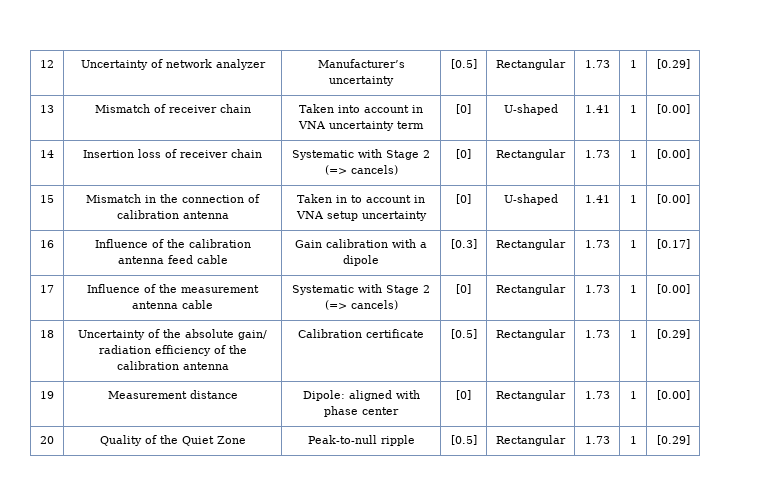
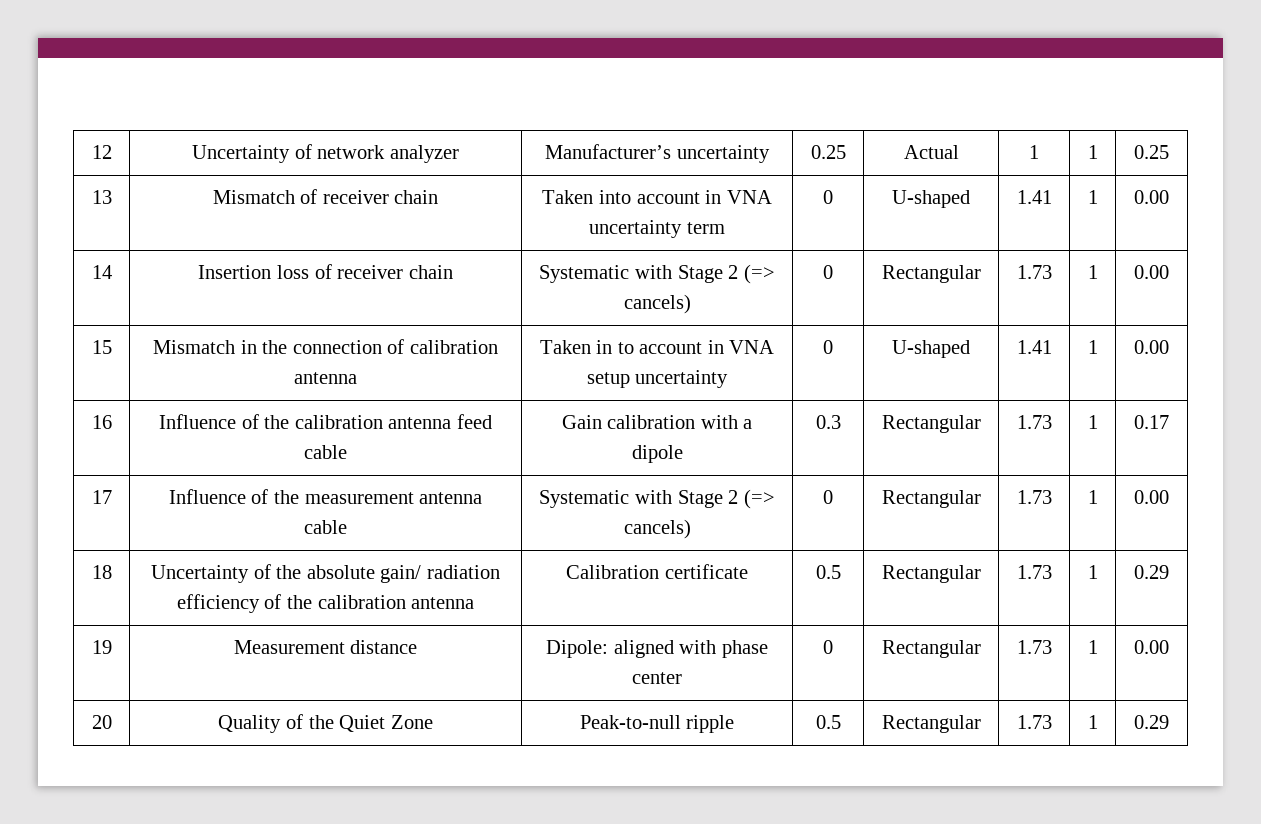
- 12 | Uncertainty of network analyzer | Manufacturer’s uncertainty | [0.5] | Rectangular | 1.73 | 1 | [0.29]
+ 12 | Uncertainty of network analyzer | Manufacturer’s uncertainty | 0.25 | Actual | 1 | 1 | 0.25
- 13 | Mismatch of receiver chain | Taken into account in VNA uncertainty term | [0] | U-shaped | 1.41 | 1 | [0.00]
+ 13 | Mismatch of receiver chain | Taken into account in VNA uncertainty term | 0 | U-shaped | 1.41 | 1 | 0.00
- 14 | Insertion loss of receiver chain | Systematic with Stage 2 (=> cancels) | [0] | Rectangular | 1.73 | 1 | [0.00]
+ 14 | Insertion loss of receiver chain | Systematic with Stage 2 (=> cancels) | 0 | Rectangular | 1.73 | 1 | 0.00
- 15 | Mismatch in the connection of calibration antenna | Taken in to account in VNA setup uncertainty | [0] | U-shaped | 1.41 | 1 | [0.00]
+ 15 | Mismatch in the connection of calibration antenna | Taken in to account in VNA setup uncertainty | 0 | U-shaped | 1.41 | 1 | 0.00
- 16 | Influence of the calibration antenna feed cable | Gain calibration with a dipole | [0.3] | Rectangular | 1.73 | 1 | [0.17]
+ 16 | Influence of the calibration antenna feed cable | Gain calibration with a dipole | 0.3 | Rectangular | 1.73 | 1 | 0.17
- 17 | Influence of the measurement antenna cable | Systematic with Stage 2 (=> cancels) | [0] | Rectangular | 1.73 | 1 | [0.00]
+ 17 | Influence of the measurement antenna cable | Systematic with Stage 2 (=> cancels) | 0 | Rectangular | 1.73 | 1 | 0.00
- 18 | Uncertainty of the absolute gain/ radiation efficiency of the calibration antenna | Calibration certificate | [0.5] | Rectangular | 1.73 | 1 | [0.29]
+ 18 | Uncertainty of the absolute gain/ radiation efficiency of the calibration antenna | Calibration certificate | 0.5 | Rectangular | 1.73 | 1 | 0.29
- 19 | Measurement distance | Dipole: aligned with phase center | [0] | Rectangular | 1.73 | 1 | [0.00]
+ 19 | Measurement distance | Dipole: aligned with phase center | 0 | Rectangular | 1.73 | 1 | 0.00
- 20 | Quality of the Quiet Zone | Peak-to-null ripple | [0.5] | Rectangular | 1.73 | 1 | [0.29]
+ 20 | Quality of the Quiet Zone | Peak-to-null ripple | 0.5 | Rectangular | 1.73 | 1 | 0.29

